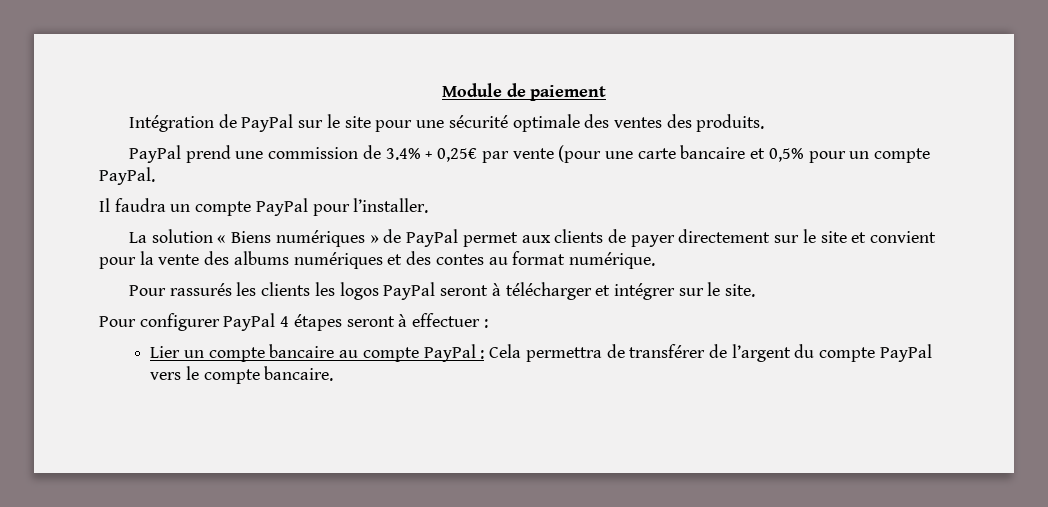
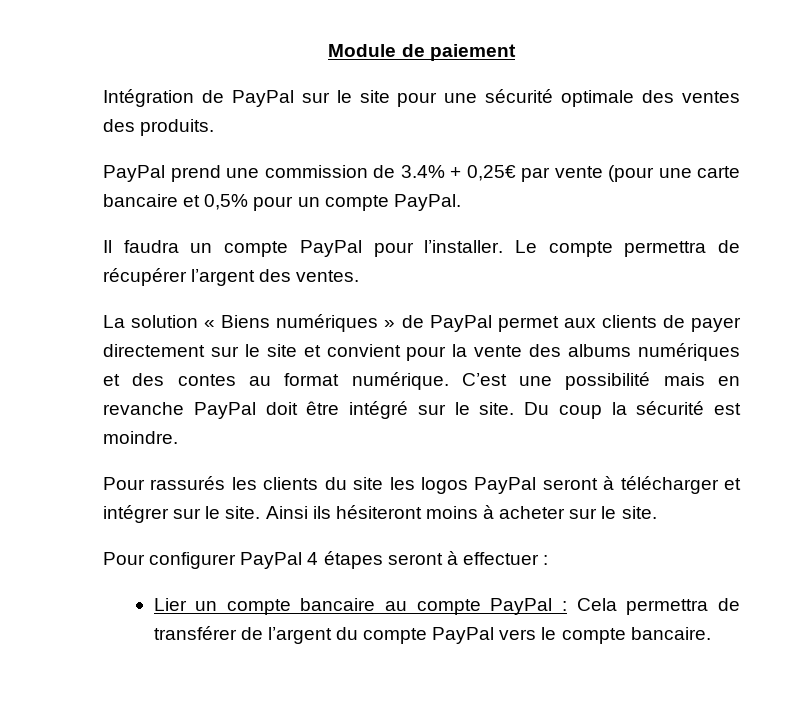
+ Le compte permettra de récupérer l’argent des ventes.
+ C’est une possibilité mais en revanche PayPal doit être intégré sur le site. Du coup la sécurité est moindre.
- Pour rassurés les clients les logos PayPal seront à télécharger et intégrer sur le site.
+ Pour rassurés les clients du site les logos PayPal seront à télécharger et intégrer sur le site. Ainsi ils hésiteront moins à acheter sur le site.

